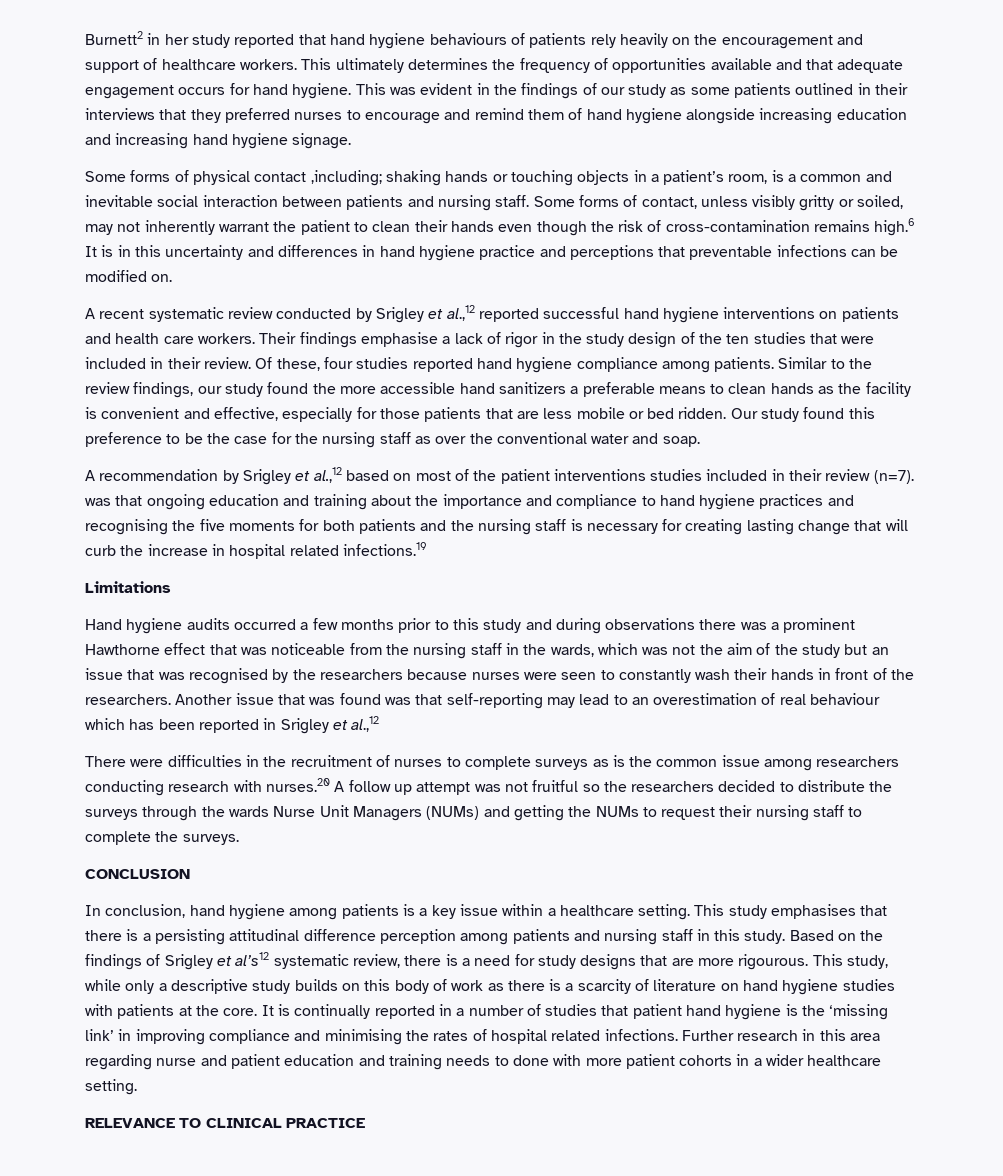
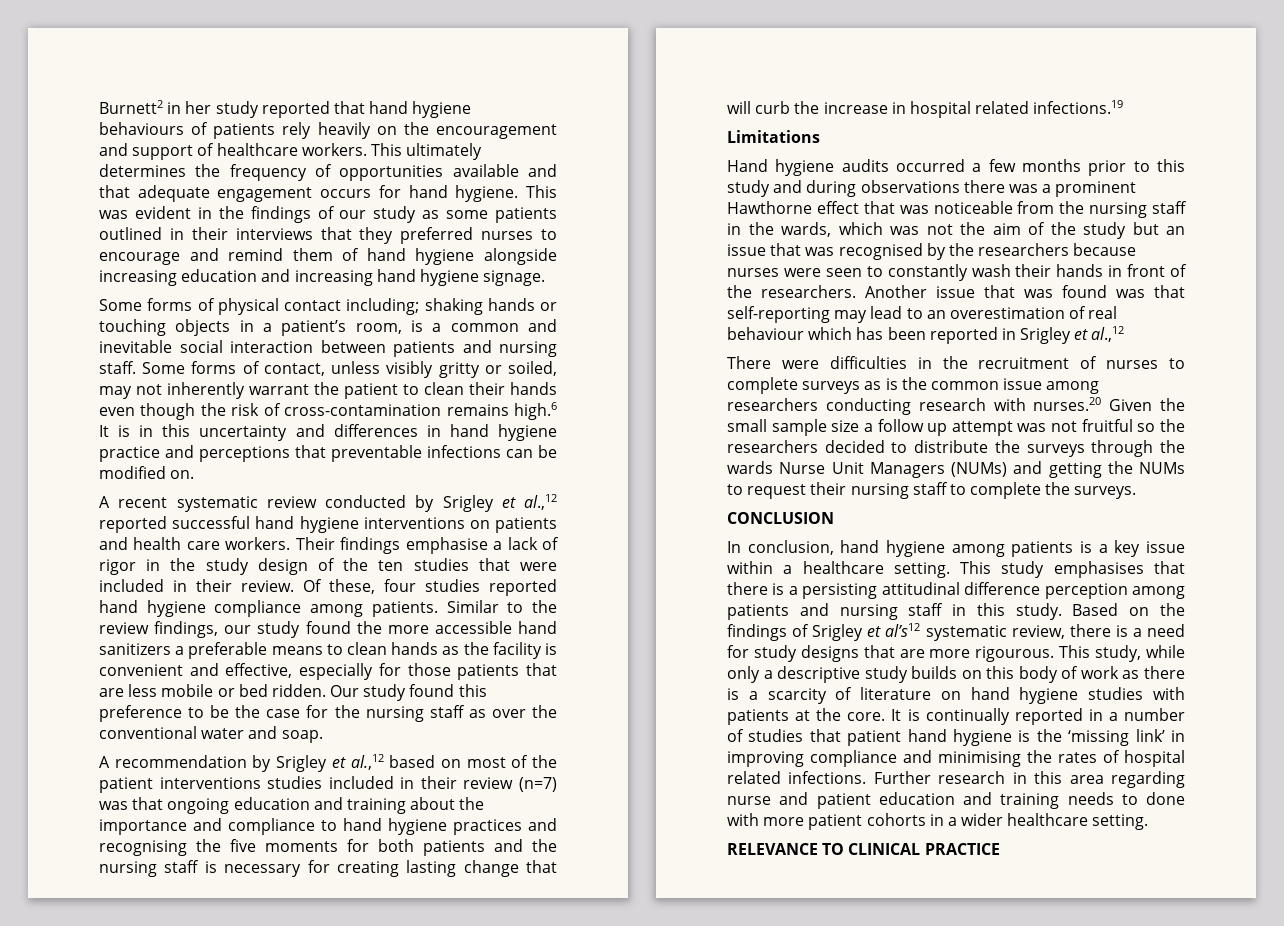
- Some forms of physical contact ,including; shaking hands or touching objects in a patient’s room, is a common and inevitable social interaction between patients and nursing staff.
+ Some forms of physical contact including; shaking hands or touching objects in a patient’s room, is a common and inevitable social interaction between patients and nursing staff.
- A recommendation by Srigley et al.,12 based on most of the patient interventions studies included in their review (n=7). was that ongoing education and training about the importance and compliance to hand hygiene practices and recognising the five moments for both patients and the nursing staff is necessary for creating lasting change that will curb the increase in hospital related infections.19
+ A recommendation by Srigley et al.,12 based on most of the patient interventions studies included in their review (n=7) was that ongoing education and training about the importance and compliance to hand hygiene practices and recognising the five moments for both patients and the nursing staff is necessary for creating lasting change that will curb the increase in hospital related infections.19
- There were difficulties in the recruitment of nurses to complete surveys as is the common issue among researchers conducting research with nurses.20 A follow up attempt was not fruitful so the researchers decided to distribute the surveys through the wards Nurse Unit Managers (NUMs) and getting the NUMs to request their nursing staff to complete the surveys.
+ There were difficulties in the recruitment of nurses to complete surveys as is the common issue among researchers conducting research with nurses.20 Given the small sample size a follow up attempt was not fruitful so the researchers decided to distribute the surveys through the wards Nurse Unit Managers (NUMs) and getting the NUMs to request their nursing staff to complete the surveys.

